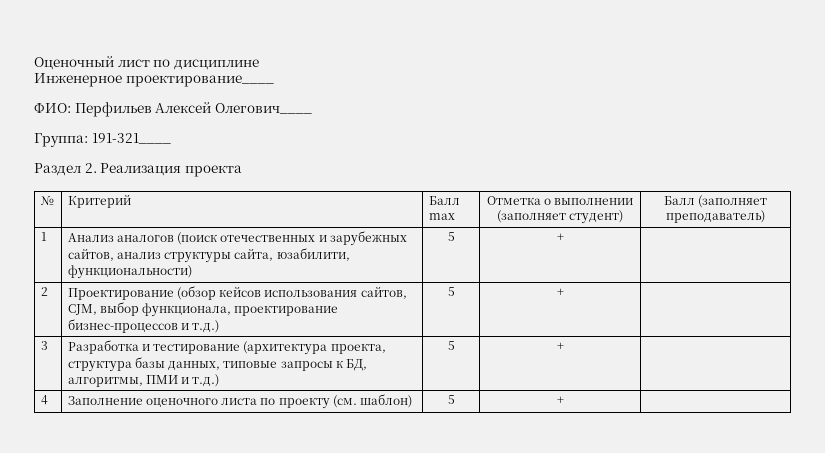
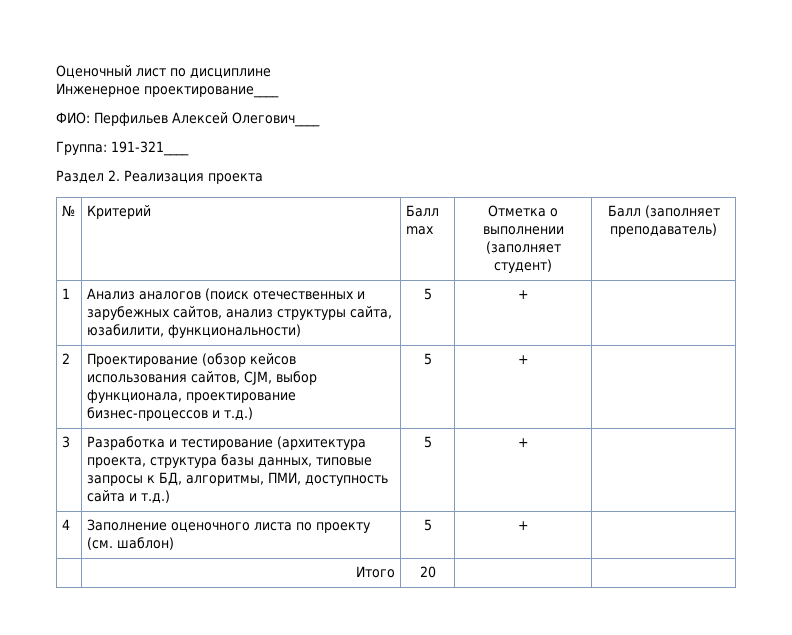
- 3 | Разработка и тестирование (архитектура проекта, структура базы данных, типовые запросы к БД, алгоритмы, ПМИ и т.д.) | 5 | + |
+ 3 | Разработка и тестирование (архитектура проекта, структура базы данных, типовые запросы к БД, алгоритмы, ПМИ, доступность сайта и т.д.) | 5 | + |
+ | Итого | 20 | |

